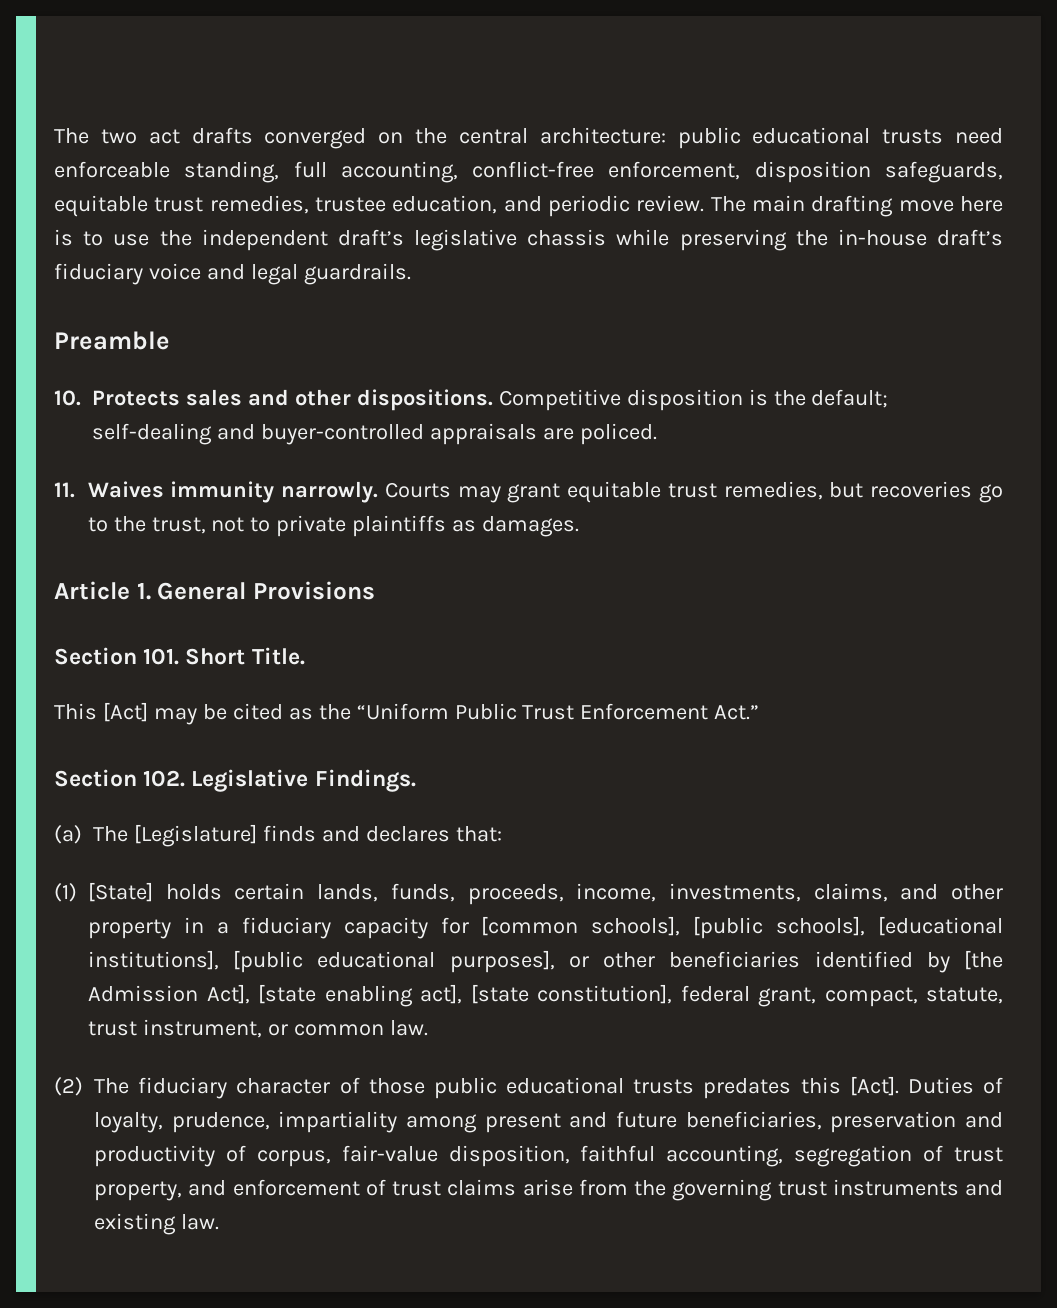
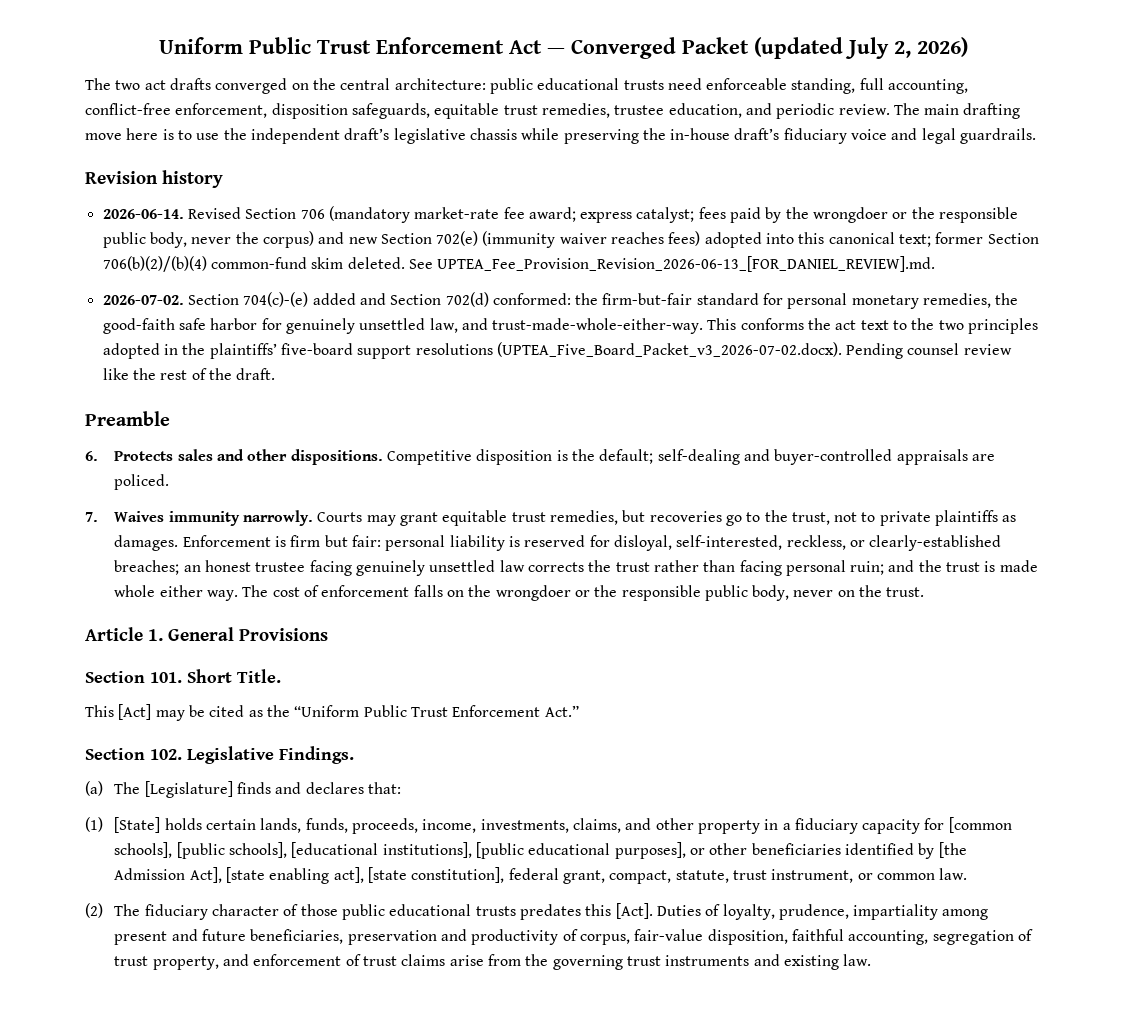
+ Uniform Public Trust Enforcement Act — Converged Packet (updated July 2, 2026)
+ Revision history
+ 2026-06-14. Revised Section 706 (mandatory market-rate fee award; express catalyst; fees paid by the wrongdoer or the responsible public body, never the corpus) and new Section 702(e) (immunity waiver reaches fees) adopted into this canonical text; former Section 706(b)(2)/(b)(4) common-fund skim deleted. See UPTEA_Fee_Provision_Revision_2026-06-13_[FOR_DANIEL_REVIEW].md.
+ 2026-07-02. Section 704(c)-(e) added and Section 702(d) conformed: the firm-but-fair standard for personal monetary remedies, the good-faith safe harbor for genuinely unsettled law, and trust-made-whole-either-way. This conforms the act text to the two principles adopted in the plaintiffs’ five-board support resolutions (UPTEA_Five_Board_Packet_v3_2026-07-02.docx). Pending counsel review like the rest of the draft.
- 10. Protects sales and other dispositions.
+ 6. Protects sales and other dispositions.
- 11. Waives immunity narrowly.
+ 7. Waives immunity narrowly.
+ Enforcement is firm but fair: personal liability is reserved for disloyal, self-interested, reckless, or clearly-established breaches; an honest trustee facing genuinely unsettled law corrects the trust rather than facing personal ruin; and the trust is made whole either way. The cost of enforcement falls on the wrongdoer or the responsible public body, never on the trust.

